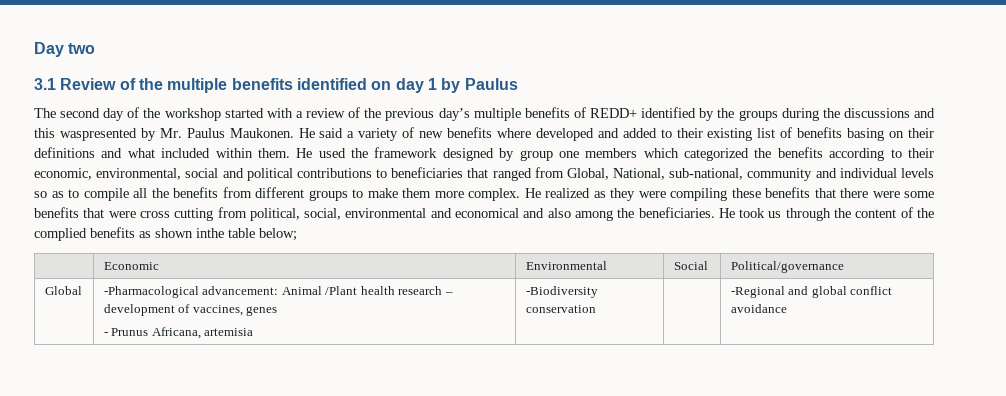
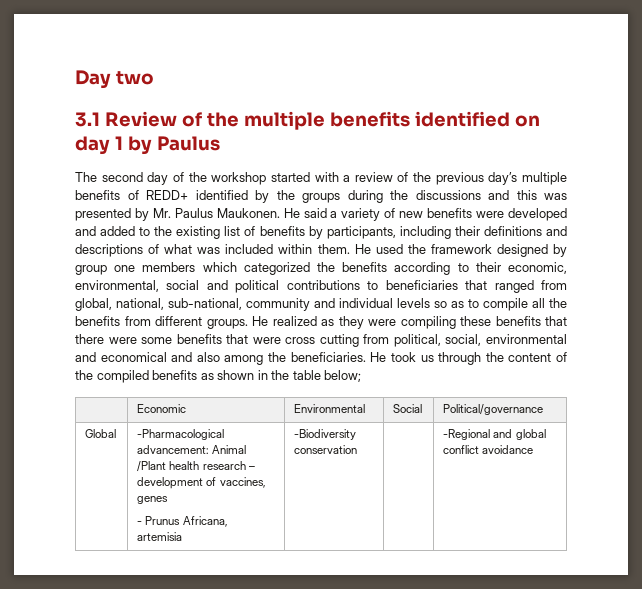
- The second day of the workshop started with a review of the previous day’s multiple benefits of REDD+ identified by the groups during the discussions and this waspresented by Mr. Paulus Maukonen.
+ The second day of the workshop started with a review of the previous day’s multiple benefits of REDD+ identified by the groups during the discussions and this was presented by Mr. Paulus Maukonen.
- He said a variety of new benefits where developed and added to their existing list of benefits basing on their definitions and what included within them.
+ He said a variety of new benefits were developed and added to the existing list of benefits by participants, including their definitions and descriptions of what was included within them.
- He used the framework designed by group one members which categorized the benefits according to their economic, environmental, social and political contributions to beneficiaries that ranged from Global, National, sub-national, community and individual levels so as to compile all the benefits from different groups to make them more complex.
+ He used the framework designed by group one members which categorized the benefits according to their economic, environmental, social and political contributions to beneficiaries that ranged from global, national, sub-national, community and individual levels so as to compile all the benefits from different groups.
- He took us through the content of the complied benefits as shown inthe table below;
+ He took us through the content of the compiled benefits as shown in the table below;

